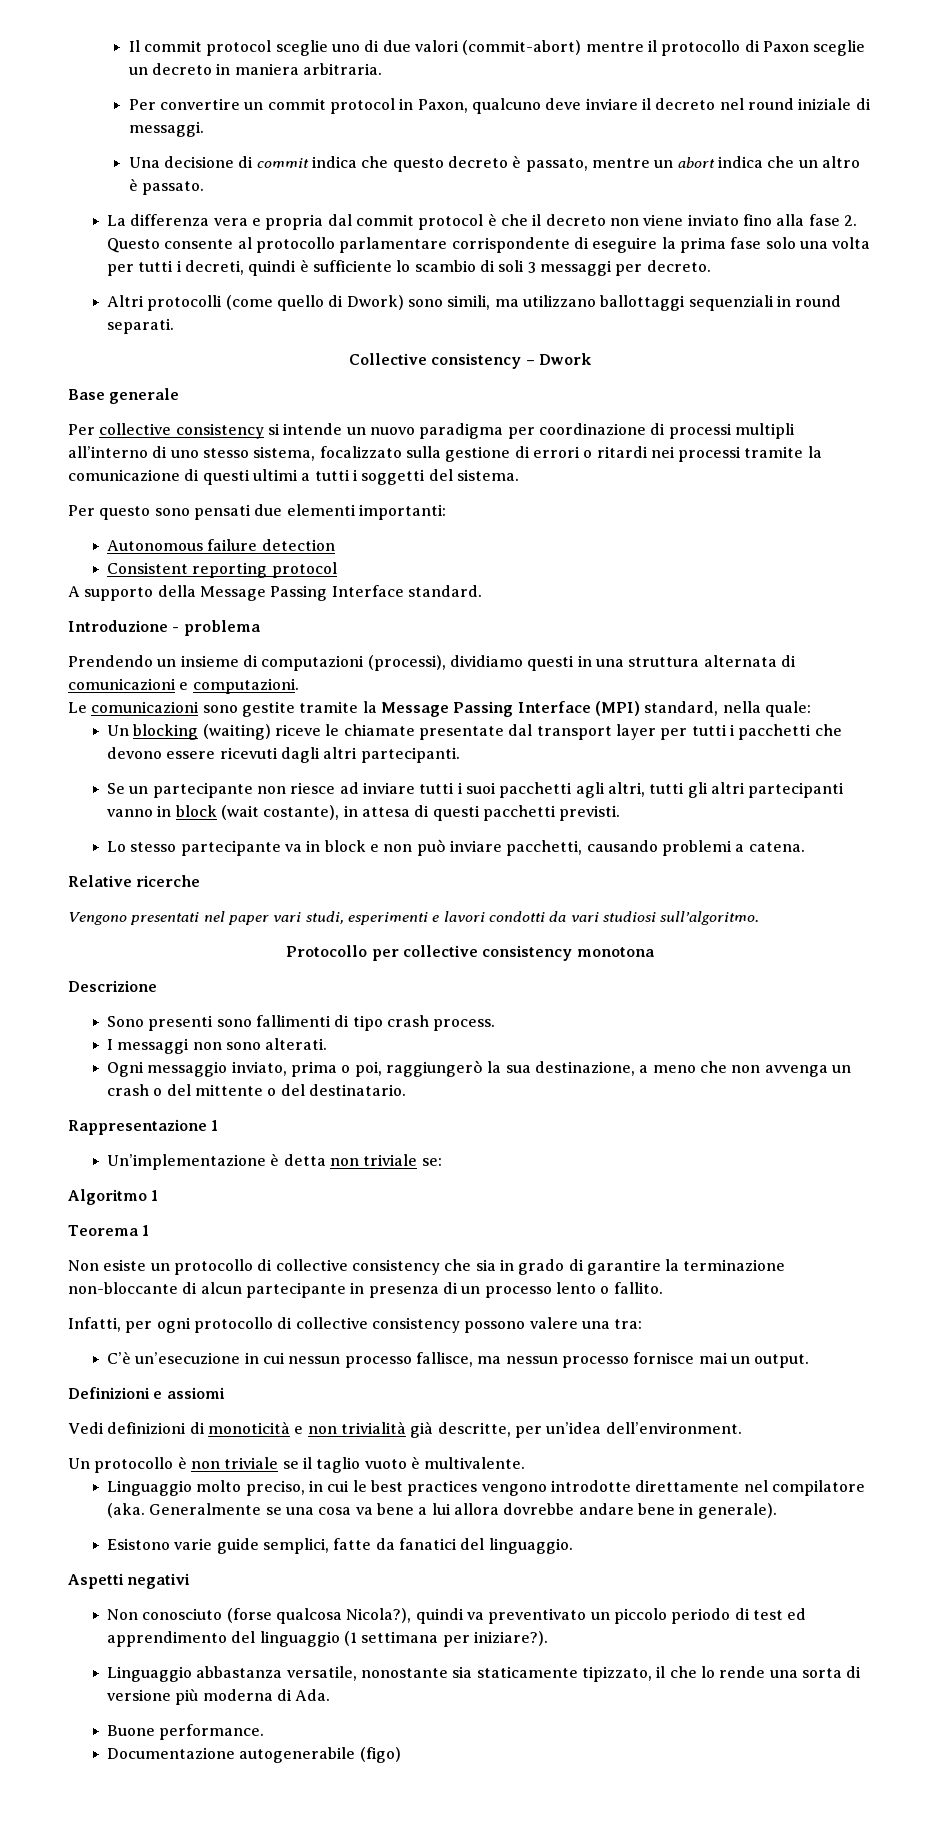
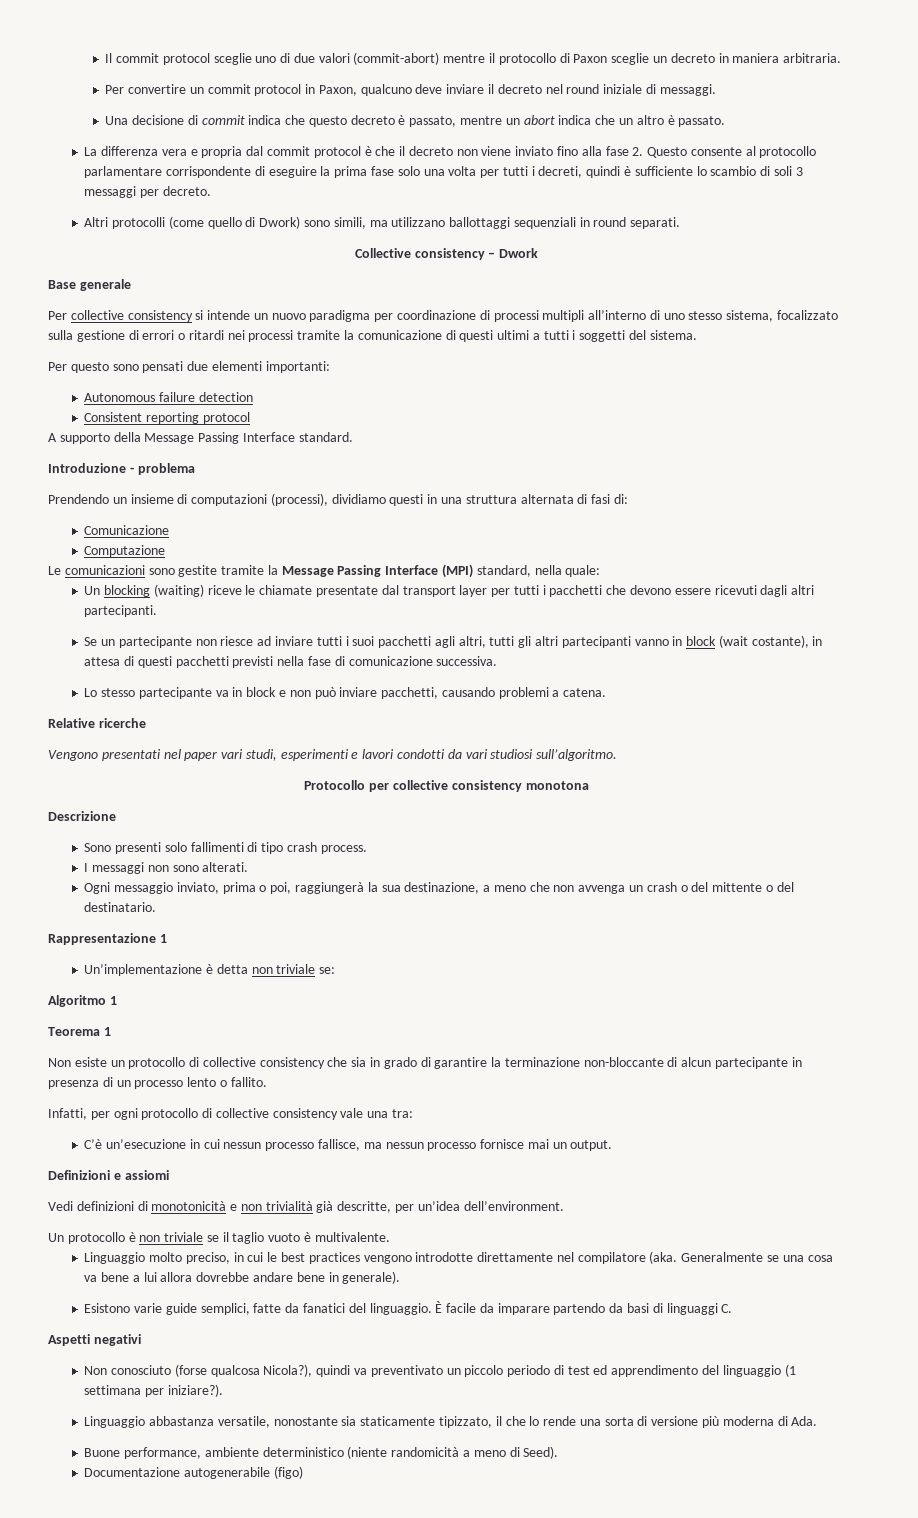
- Prendendo un insieme di computazioni (processi), dividiamo questi in una struttura alternata di comunicazioni e computazioni.
+ Prendendo un insieme di computazioni (processi), dividiamo questi in una struttura alternata di fasi di:
+ Comunicazione
+ Computazione
- Se un partecipante non riesce ad inviare tutti i suoi pacchetti agli altri, tutti gli altri partecipanti vanno in block (wait costante), in attesa di questi pacchetti previsti.
+ Se un partecipante non riesce ad inviare tutti i suoi pacchetti agli altri, tutti gli altri partecipanti vanno in block (wait costante), in attesa di questi pacchetti previsti nella fase di comunicazione successiva.
- Sono presenti sono fallimenti di tipo crash process.
+ Sono presenti solo fallimenti di tipo crash process.
- Ogni messaggio inviato, prima o poi, raggiungerò la sua destinazione, a meno che non avvenga un crash o del mittente o del destinatario.
+ Ogni messaggio inviato, prima o poi, raggiungerà la sua destinazione, a meno che non avvenga un crash o del mittente o del destinatario.
- Infatti, per ogni protocollo di collective consistency possono valere una tra:
+ Infatti, per ogni protocollo di collective consistency vale una tra:
- Vedi definizioni di monoticità e non trivialità già descritte, per un’idea dell’environment.
+ Vedi definizioni di monotonicità e non trivialità già descritte, per un’idea dell’environment.
+ È facile da imparare partendo da basi di linguaggi C.
- Buone performance.
+ Buone performance, ambiente deterministico (niente randomicità a meno di Seed).

